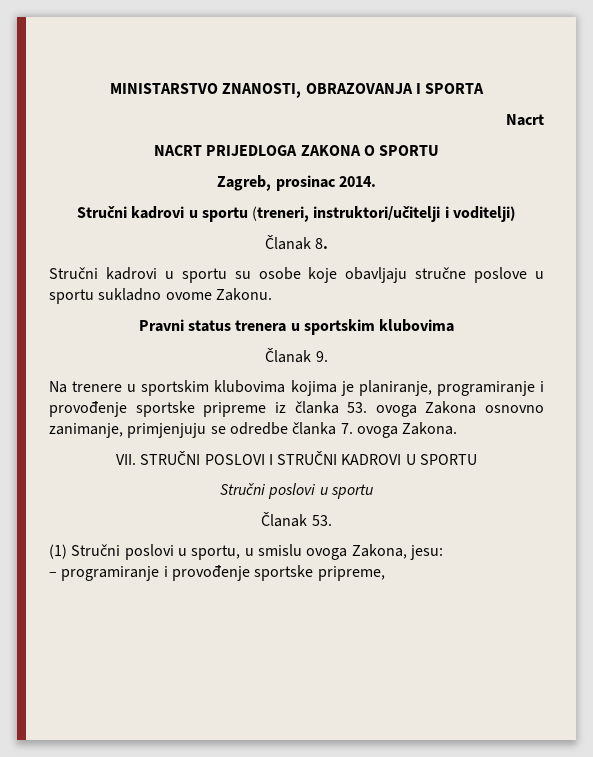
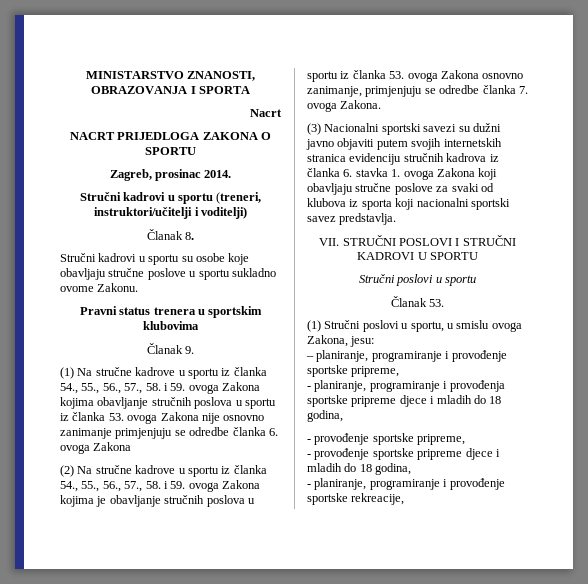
- Na trenere u sportskim klubovima kojima je planiranje, programiranje i provođenje sportske pripreme iz članka 53. ovoga Zakona osnovno zanimanje, primjenjuju se odredbe članka 7. ovoga Zakona.
+ (1) Na stručne kadrove u sportu iz članka 54., 55., 56., 57., 58. i 59. ovoga Zakona kojima obavljanje stručnih poslova u sportu iz članka 53. ovoga Zakona nije osnovno zanimanje primjenjuju se odredbe članka 6. ovoga Zakona
+ (2) Na stručne kadrove u sportu iz članka 54., 55., 56., 57., 58. i 59. ovoga Zakona kojima je obavljanje stručnih poslova u sportu iz članka 53. ovoga Zakona osnovno zanimanje, primjenjuju se odredbe članka 7. ovoga Zakona.
+ (3) Nacionalni sportski savezi su dužni javno objaviti putem svojih internetskih stranica evidenciju stručnih kadrova iz članka 6. stavka 1. ovoga Zakona koji obavljaju stručne poslove za svaki od klubova iz sporta koji nacionalni sportski savez predstavlja.
- – programiranje i provođenje sportske pripreme,
+ – planiranje, programiranje i provođenje sportske pripreme,
+ - planiranje, programiranje i provođenja sportske pripreme djece i mladih do 18 godina,
+ - provođenje sportske pripreme,
+ - provođenje sportske pripreme djece i mladih do 18 godina,
+ - planiranje, programiranje i provođenje sportske rekreacije,

